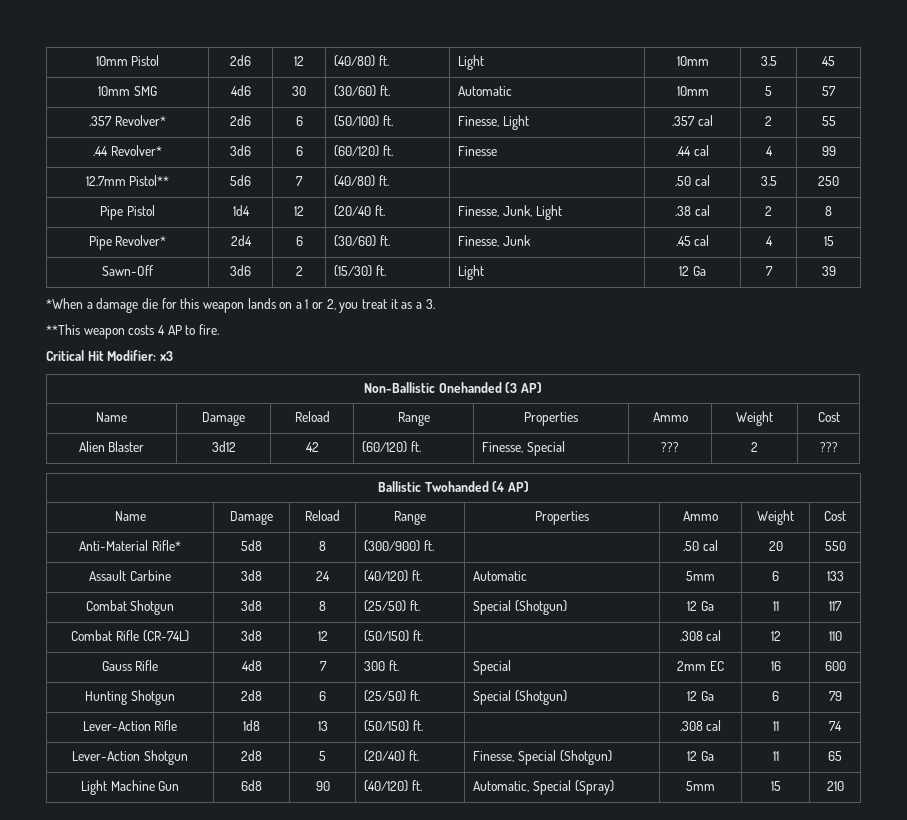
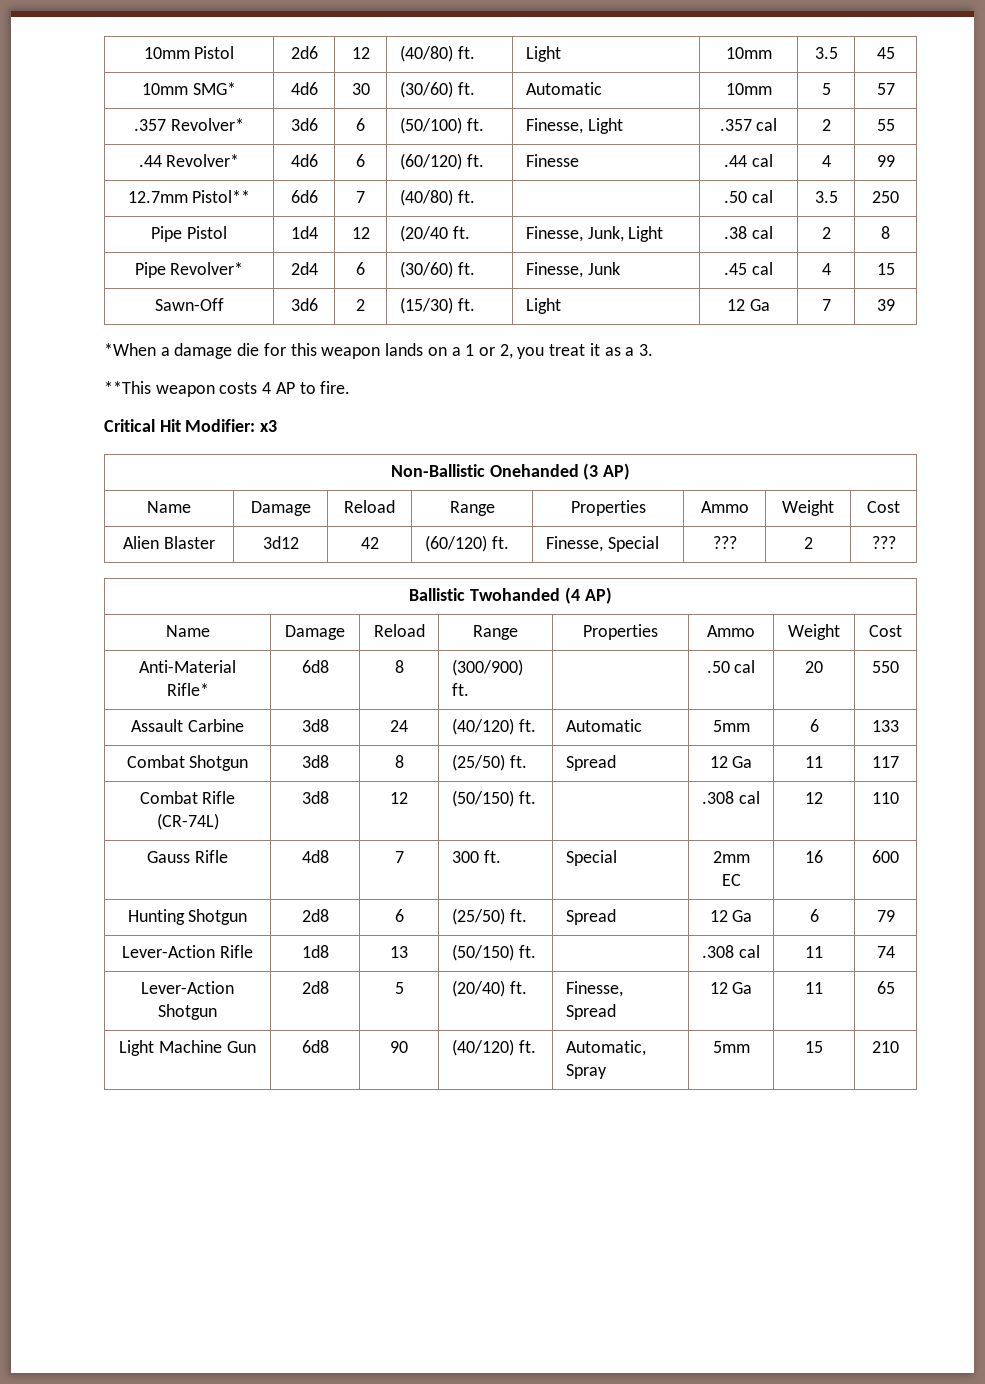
- 10mm SMG | 4d6 | 30 | (30/60) ft. | Automatic | 10mm | 5 | 57
+ 10mm SMG* | 4d6 | 30 | (30/60) ft. | Automatic | 10mm | 5 | 57
- .357 Revolver* | 2d6 | 6 | (50/100) ft. | Finesse, Light | .357 cal | 2 | 55
+ .357 Revolver* | 3d6 | 6 | (50/100) ft. | Finesse, Light | .357 cal | 2 | 55
- .44 Revolver* | 3d6 | 6 | (60/120) ft. | Finesse | .44 cal | 4 | 99
+ .44 Revolver* | 4d6 | 6 | (60/120) ft. | Finesse | .44 cal | 4 | 99
- 12.7mm Pistol** | 5d6 | 7 | (40/80) ft. | | .50 cal | 3.5 | 250
+ 12.7mm Pistol** | 6d6 | 7 | (40/80) ft. | | .50 cal | 3.5 | 250
- Anti-Material Rifle* | 5d8 | 8 | (300/900) ft. | | .50 cal | 20 | 550
+ Anti-Material Rifle* | 6d8 | 8 | (300/900) ft. | | .50 cal | 20 | 550
- Combat Shotgun | 3d8 | 8 | (25/50) ft. | Special (Shotgun) | 12 Ga | 11 | 117
+ Combat Shotgun | 3d8 | 8 | (25/50) ft. | Spread | 12 Ga | 11 | 117
- Hunting Shotgun | 2d8 | 6 | (25/50) ft. | Special (Shotgun) | 12 Ga | 6 | 79
+ Hunting Shotgun | 2d8 | 6 | (25/50) ft. | Spread | 12 Ga | 6 | 79
- Lever-Action Shotgun | 2d8 | 5 | (20/40) ft. | Finesse, Special (Shotgun) | 12 Ga | 11 | 65
+ Lever-Action Shotgun | 2d8 | 5 | (20/40) ft. | Finesse, Spread | 12 Ga | 11 | 65
- Light Machine Gun | 6d8 | 90 | (40/120) ft. | Automatic, Special (Spray) | 5mm | 15 | 210
+ Light Machine Gun | 6d8 | 90 | (40/120) ft. | Automatic, Spray | 5mm | 15 | 210

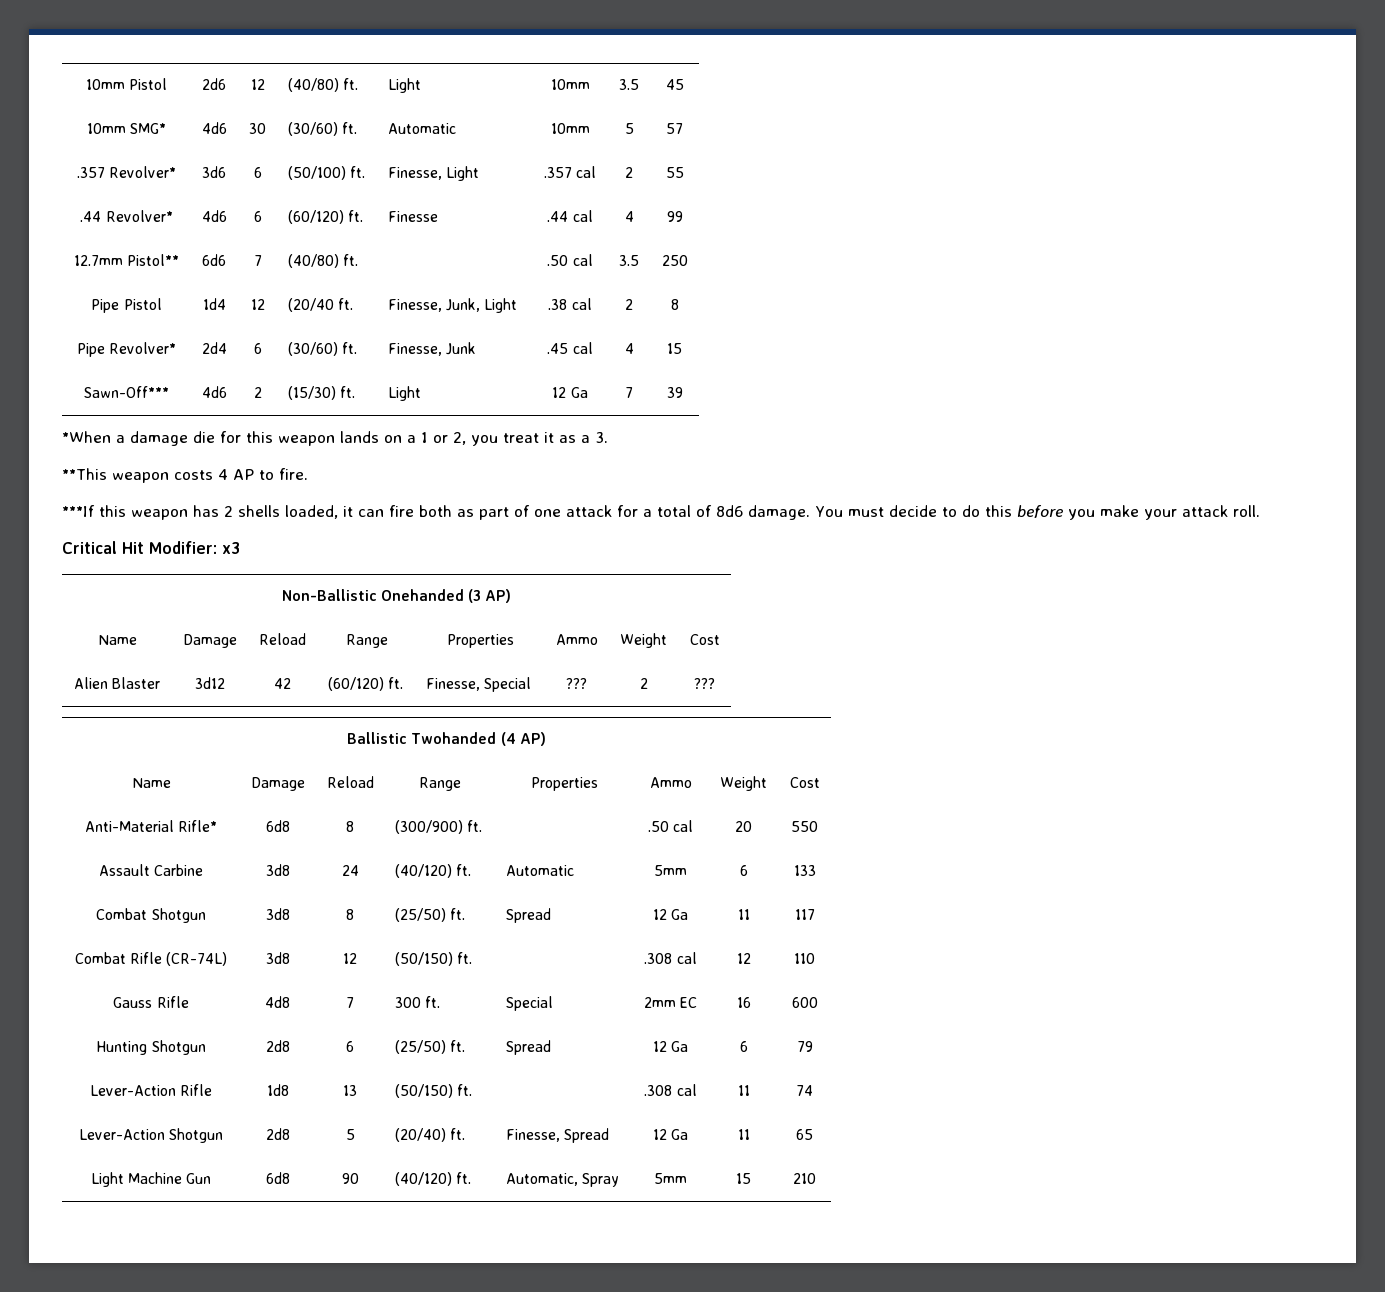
- Sawn-Off | 3d6 | 2 | (15/30) ft. | Light | 12 Ga | 7 | 39
+ Sawn-Off*** | 4d6 | 2 | (15/30) ft. | Light | 12 Ga | 7 | 39
+ ***If this weapon has 2 shells loaded, it can fire both as part of one attack for a total of 8d6 damage. You must decide to do this before you make your attack roll.

